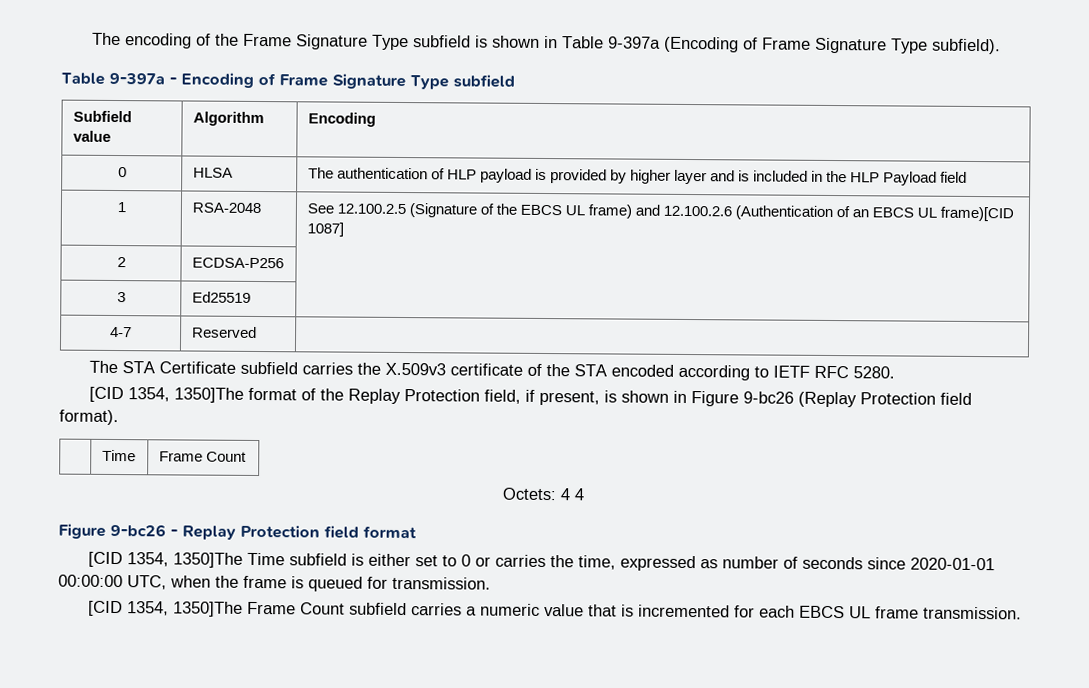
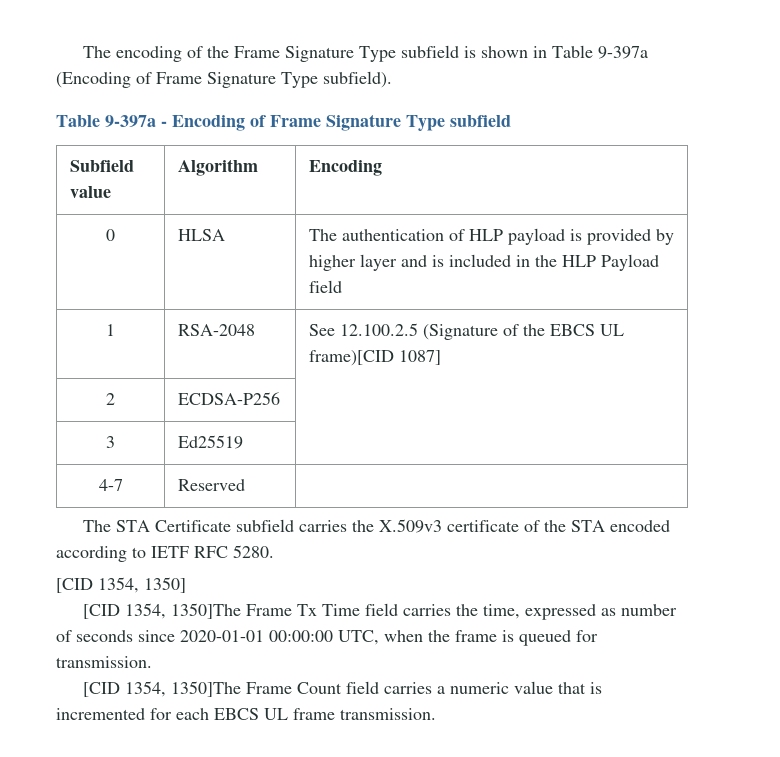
- 1 | RSA-2048 | See 12.100.2.5 (Signature of the EBCS UL frame) and 12.100.2.6 (Authentication of an EBCS UL frame)[CID 1087]
+ 1 | RSA-2048 | See 12.100.2.5 (Signature of the EBCS UL frame)[CID 1087]
- [CID 1354, 1350]The format of the Replay Protection field, if present, is shown in Figure 9-bc26 (Replay Protection field format).
- | Time | Frame Count
- Octets: 4 4
- Figure 9-bc26 - Replay Protection field format
- [CID 1354, 1350]The Time subfield is either set to 0 or carries the time, expressed as number of seconds since 2020-01-01 00:00:00 UTC, when the frame is queued for transmission.
+ [CID 1354, 1350]
+ [CID 1354, 1350]The Frame Tx Time field carries the time, expressed as number of seconds since 2020-01-01 00:00:00 UTC, when the frame is queued for transmission.
- [CID 1354, 1350]The Frame Count subfield carries a numeric value that is incremented for each EBCS UL frame transmission.
+ [CID 1354, 1350]The Frame Count field carries a numeric value that is incremented for each EBCS UL frame transmission.

